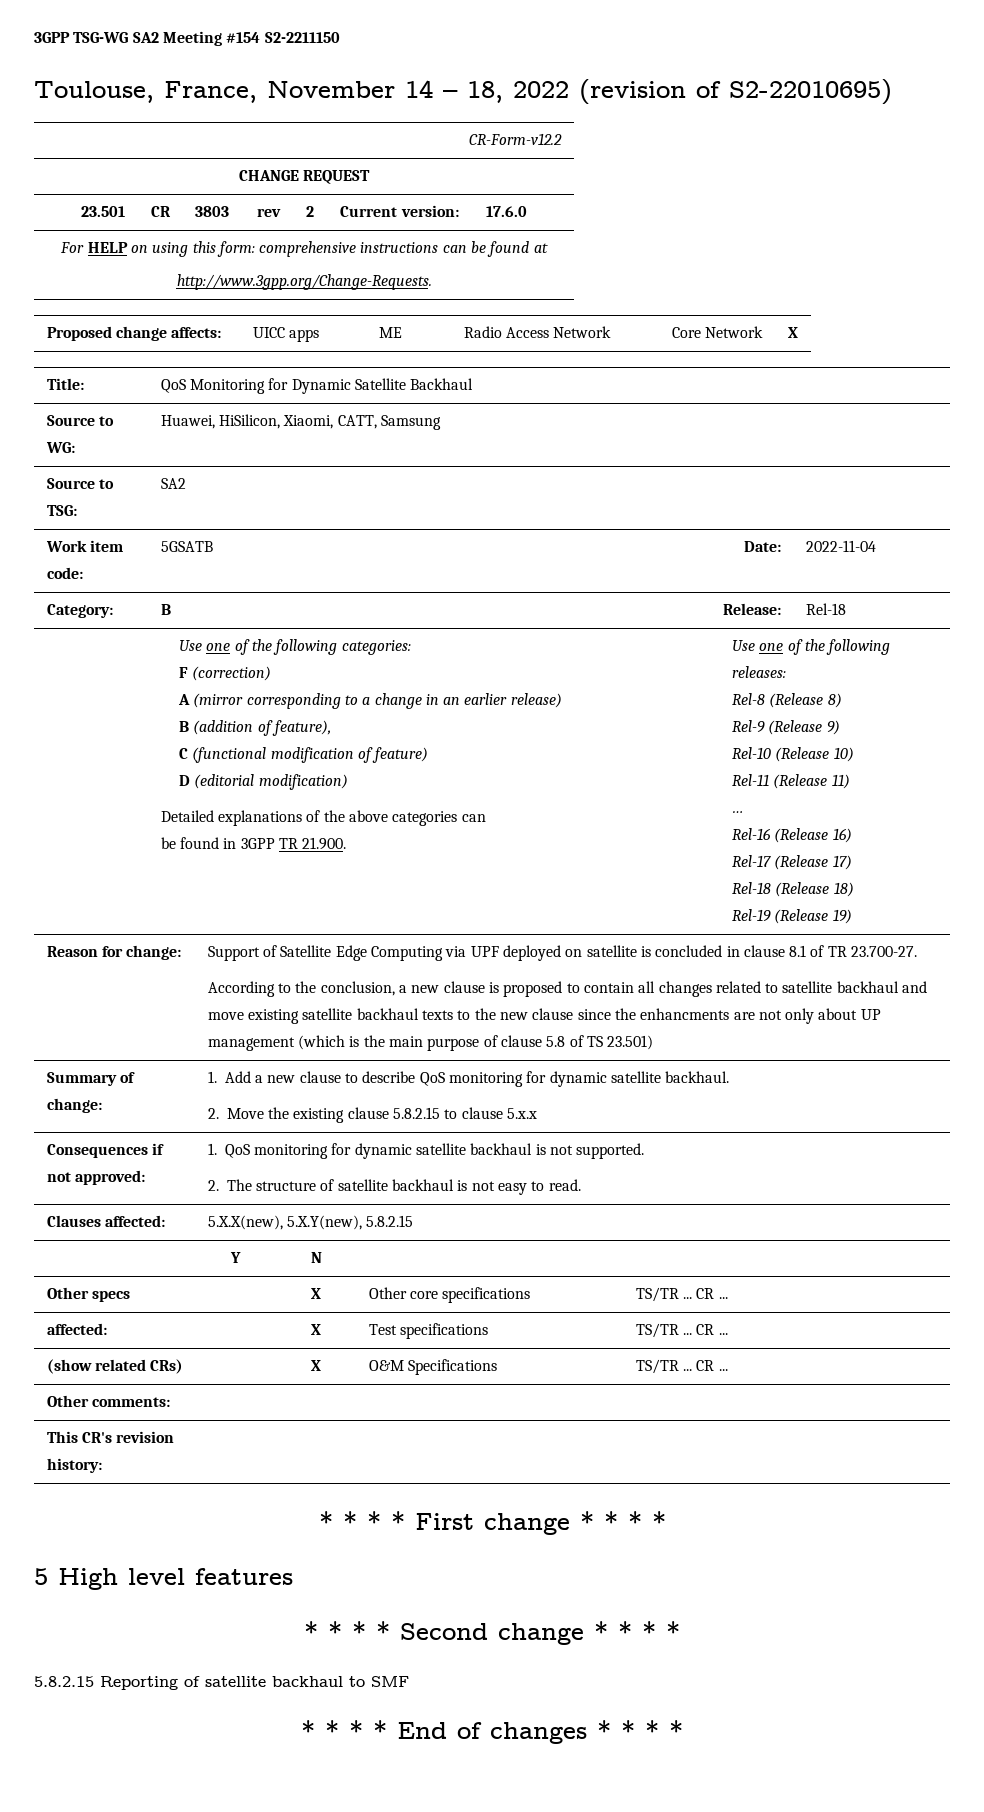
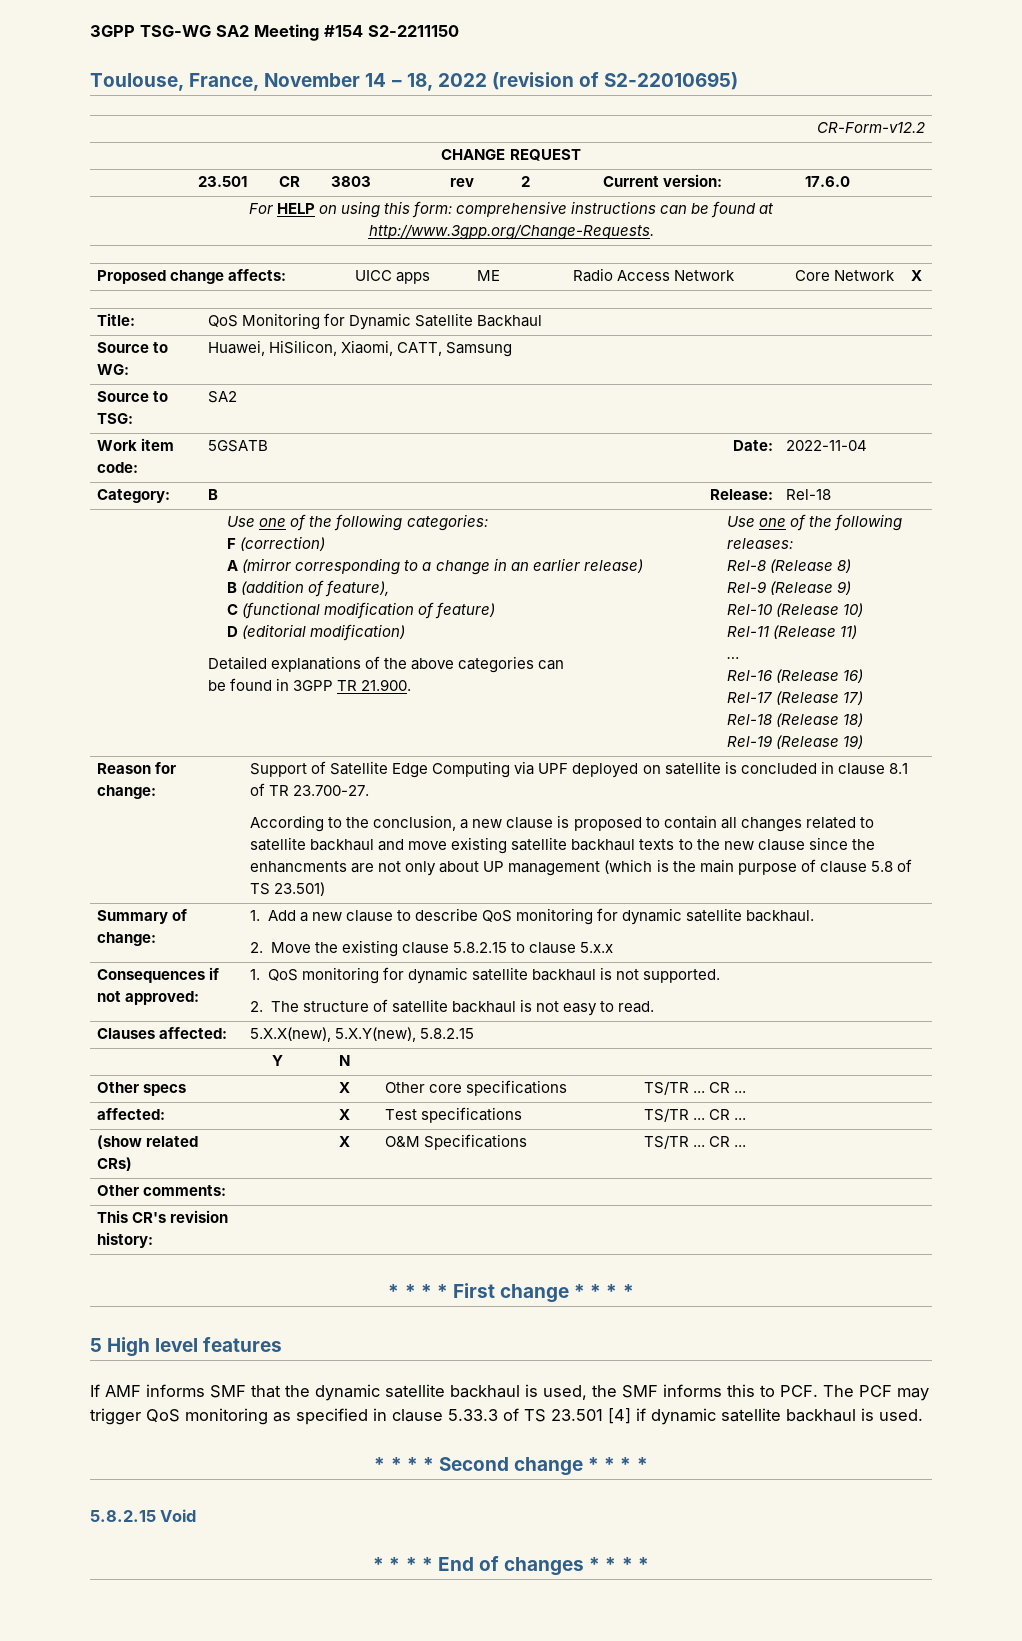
+ If AMF informs SMF that the dynamic satellite backhaul is used, the SMF informs this to PCF. The PCF may trigger QoS monitoring as specified in clause 5.33.3 of TS 23.501 [4] if dynamic satellite backhaul is used.
- 5.8.2.15 Reporting of satellite backhaul to SMF
+ 5.8.2.15 Void

